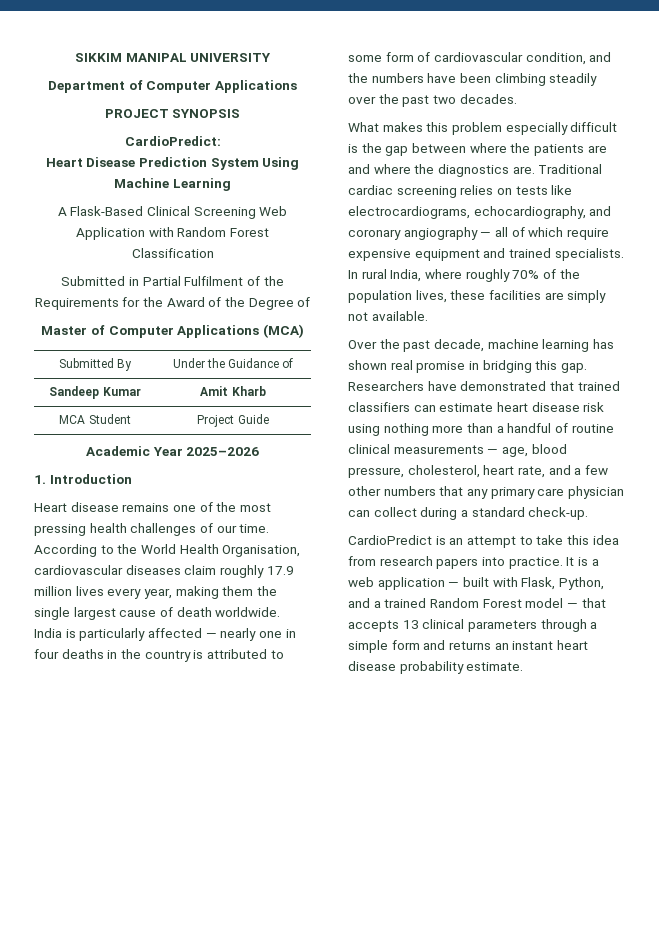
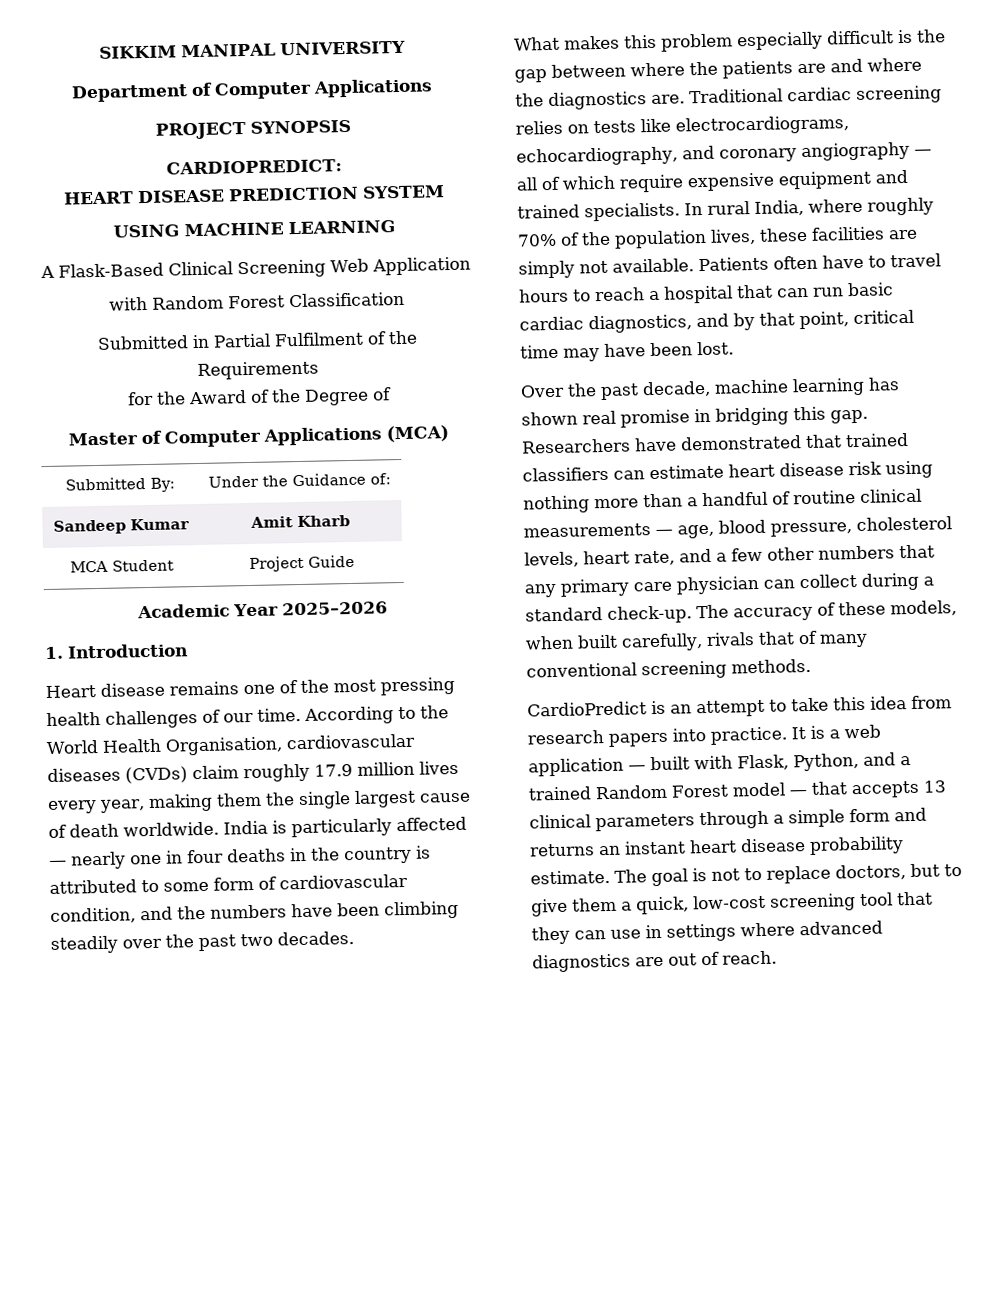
- CardioPredict:
- Heart Disease Prediction System Using Machine Learning
+ CARDIOPREDICT:
+ HEART DISEASE PREDICTION SYSTEM
+ USING MACHINE LEARNING
- A Flask-Based Clinical Screening Web Application with Random Forest Classification
+ A Flask-Based Clinical Screening Web Application
+ with Random Forest Classification
- Submitted in Partial Fulfilment of the Requirements for the Award of the Degree of
+ Submitted in Partial Fulfilment of the Requirements
+ for the Award of the Degree of
- Submitted By | Under the Guidance of
+ Submitted By: | Under the Guidance of:
- According to the World Health Organisation, cardiovascular diseases claim roughly 17.9 million lives every year, making them the single largest cause of death worldwide.
+ According to the World Health Organisation, cardiovascular diseases (CVDs) claim roughly 17.9 million lives every year, making them the single largest cause of death worldwide.
+ Patients often have to travel hours to reach a hospital that can run basic cardiac diagnostics, and by that point, critical time may have been lost.
- Researchers have demonstrated that trained classifiers can estimate heart disease risk using nothing more than a handful of routine clinical measurements — age, blood pressure, cholesterol, heart rate, and a few other numbers that any primary care physician can collect during a standard check-up.
+ Researchers have demonstrated that trained classifiers can estimate heart disease risk using nothing more than a handful of routine clinical measurements — age, blood pressure, cholesterol levels, heart rate, and a few other numbers that any primary care physician can collect during a standard check-up. The accuracy of these models, when built carefully, rivals that of many conventional screening methods.
+ The goal is not to replace doctors, but to give them a quick, low-cost screening tool that they can use in settings where advanced diagnostics are out of reach.

